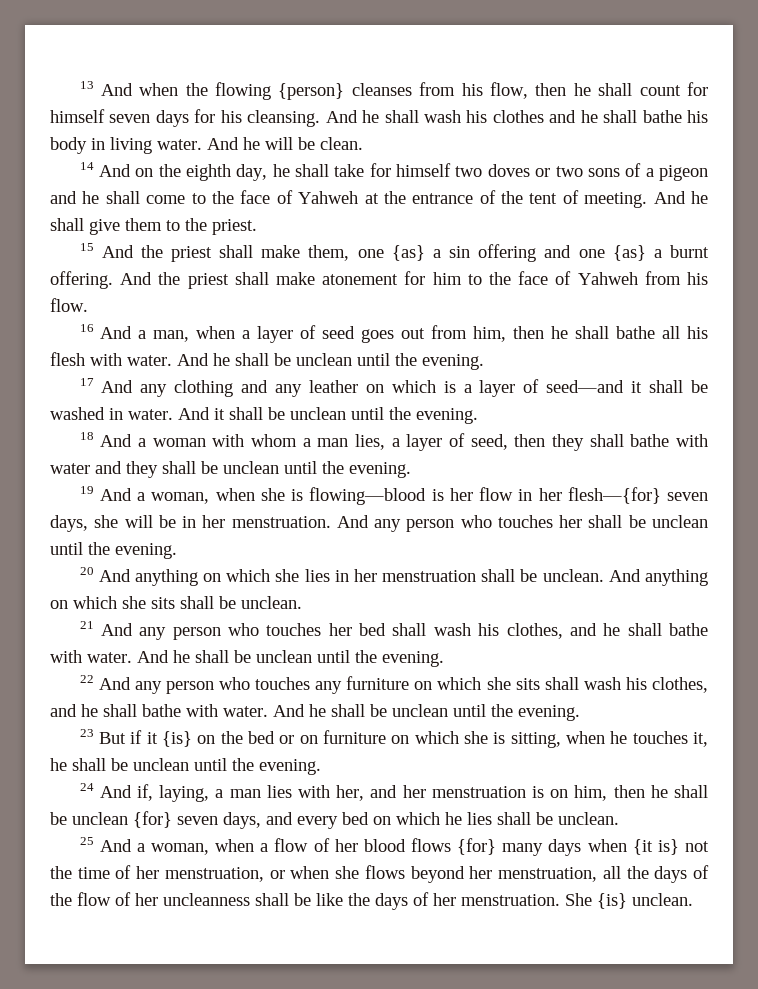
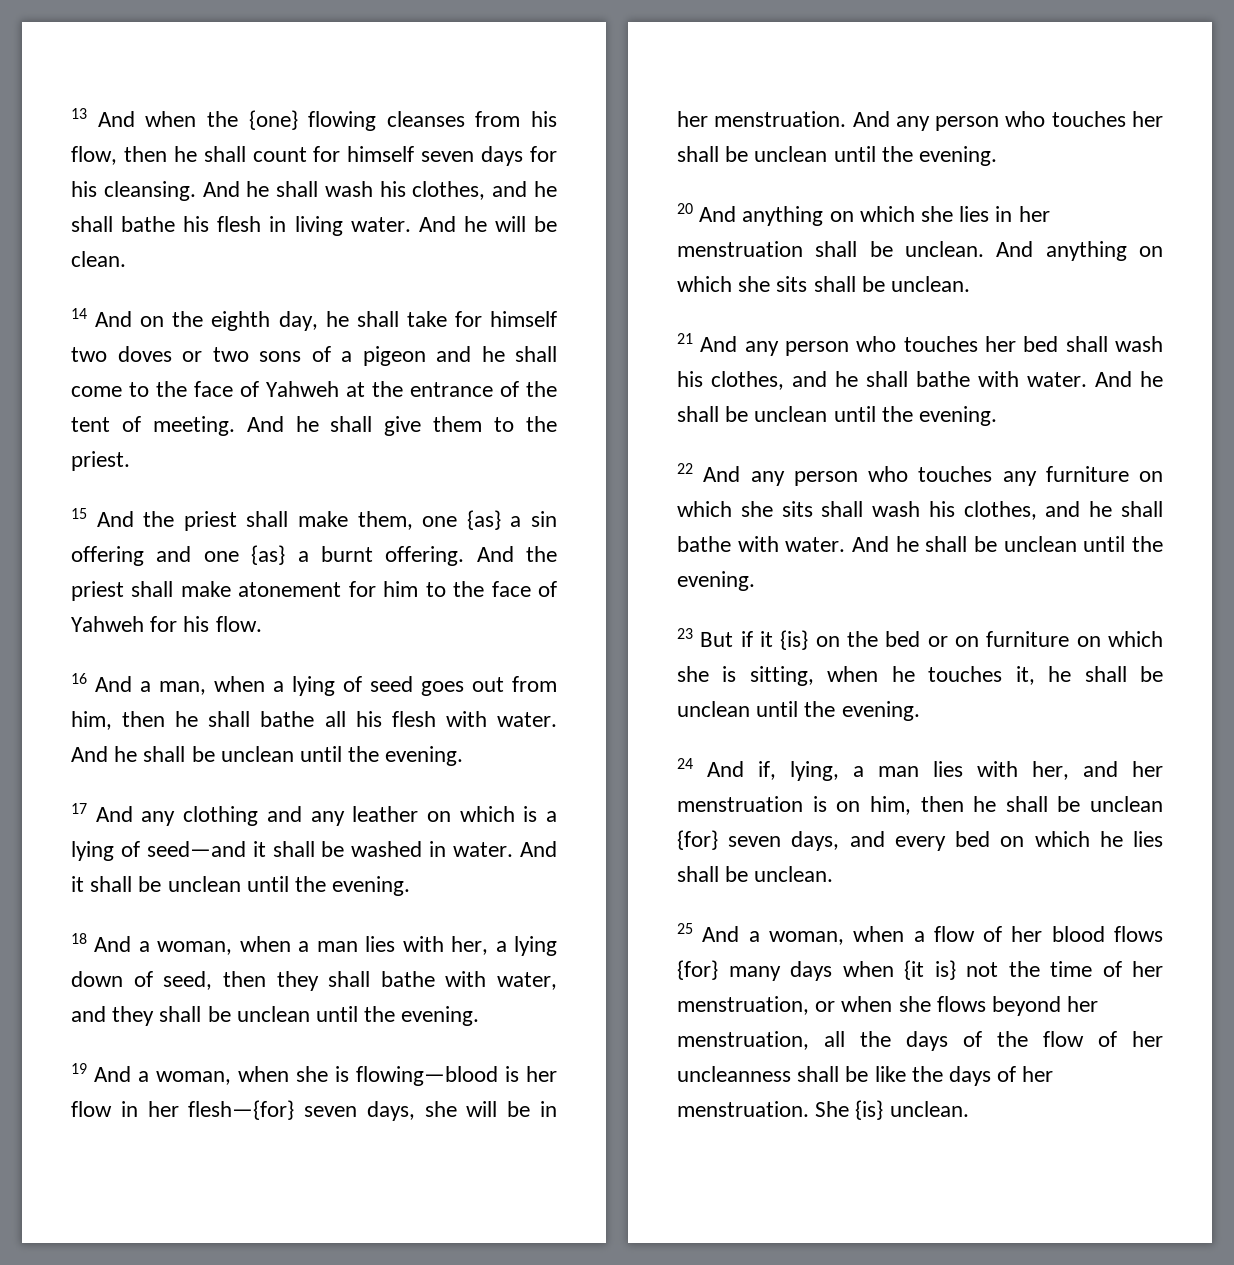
- 13 And when the flowing {person} cleanses from his flow, then he shall count for himself seven days for his cleansing.
+ 13 And when the {one} flowing cleanses from his flow, then he shall count for himself seven days for his cleansing.
- And he shall wash his clothes and he shall bathe his body in living water.
+ And he shall wash his clothes, and he shall bathe his flesh in living water.
- And the priest shall make atonement for him to the face of Yahweh from his flow.
+ And the priest shall make atonement for him to the face of Yahweh for his flow.
- 16 And a man, when a layer of seed goes out from him, then he shall bathe all his flesh with water.
+ 16 And a man, when a lying of seed goes out from him, then he shall bathe all his flesh with water.
- 17 And any clothing and any leather on which is a layer of seed—and it shall be washed in water.
+ 17 And any clothing and any leather on which is a lying of seed—and it shall be washed in water.
- 18 And a woman with whom a man lies, a layer of seed, then they shall bathe with water and they shall be unclean until the evening.
+ 18 And a woman, when a man lies with her, a lying down of seed, then they shall bathe with water, and they shall be unclean until the evening.
- 24 And if, laying, a man lies with her, and her menstruation is on him, then he shall be unclean {for} seven days, and every bed on which he lies shall be unclean.
+ 24 And if, lying, a man lies with her, and her menstruation is on him, then he shall be unclean {for} seven days, and every bed on which he lies shall be unclean.

